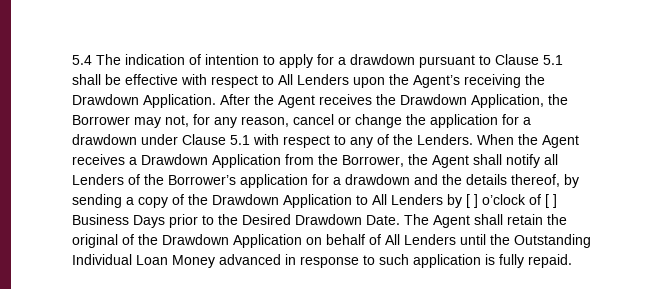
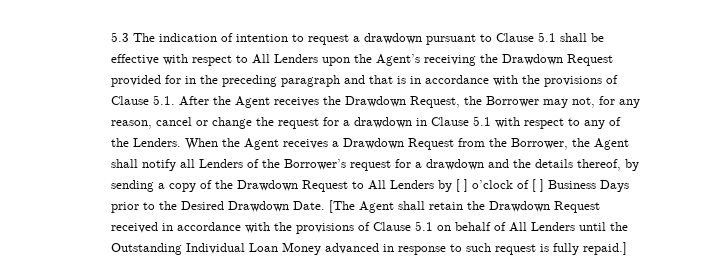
- 5.4 The indication of intention to apply for a drawdown pursuant to Clause 5.1 shall be effective with respect to All Lenders upon the Agent’s receiving the Drawdown Application. After the Agent receives the Drawdown Application, the Borrower may not, for any reason, cancel or change the application for a drawdown under Clause 5.1 with respect to any of the Lenders.
+ 5.3 The indication of intention to request a drawdown pursuant to Clause 5.1 shall be effective with respect to All Lenders upon the Agent’s receiving the Drawdown Request provided for in the preceding paragraph and that is in accordance with the provisions of Clause 5.1. After the Agent receives the Drawdown Request, the Borrower may not, for any reason, cancel or change the request for a drawdown in Clause 5.1 with respect to any of the Lenders.
- When the Agent receives a Drawdown Application from the Borrower, the Agent shall notify all Lenders of the Borrower’s application for a drawdown and the details thereof, by sending a copy of the Drawdown Application to All Lenders by [ ] o’clock of [ ] Business Days prior to the Desired Drawdown Date.
+ When the Agent receives a Drawdown Request from the Borrower, the Agent shall notify all Lenders of the Borrower’s request for a drawdown and the details thereof, by sending a copy of the Drawdown Request to All Lenders by [ ] o’clock of [ ] Business Days prior to the Desired Drawdown Date.
- The Agent shall retain the original of the Drawdown Application on behalf of All Lenders until the Outstanding Individual Loan Money advanced in response to such application is fully repaid.
+ [The Agent shall retain the Drawdown Request received in accordance with the provisions of Clause 5.1 on behalf of All Lenders until the Outstanding Individual Loan Money advanced in response to such request is fully repaid.]

